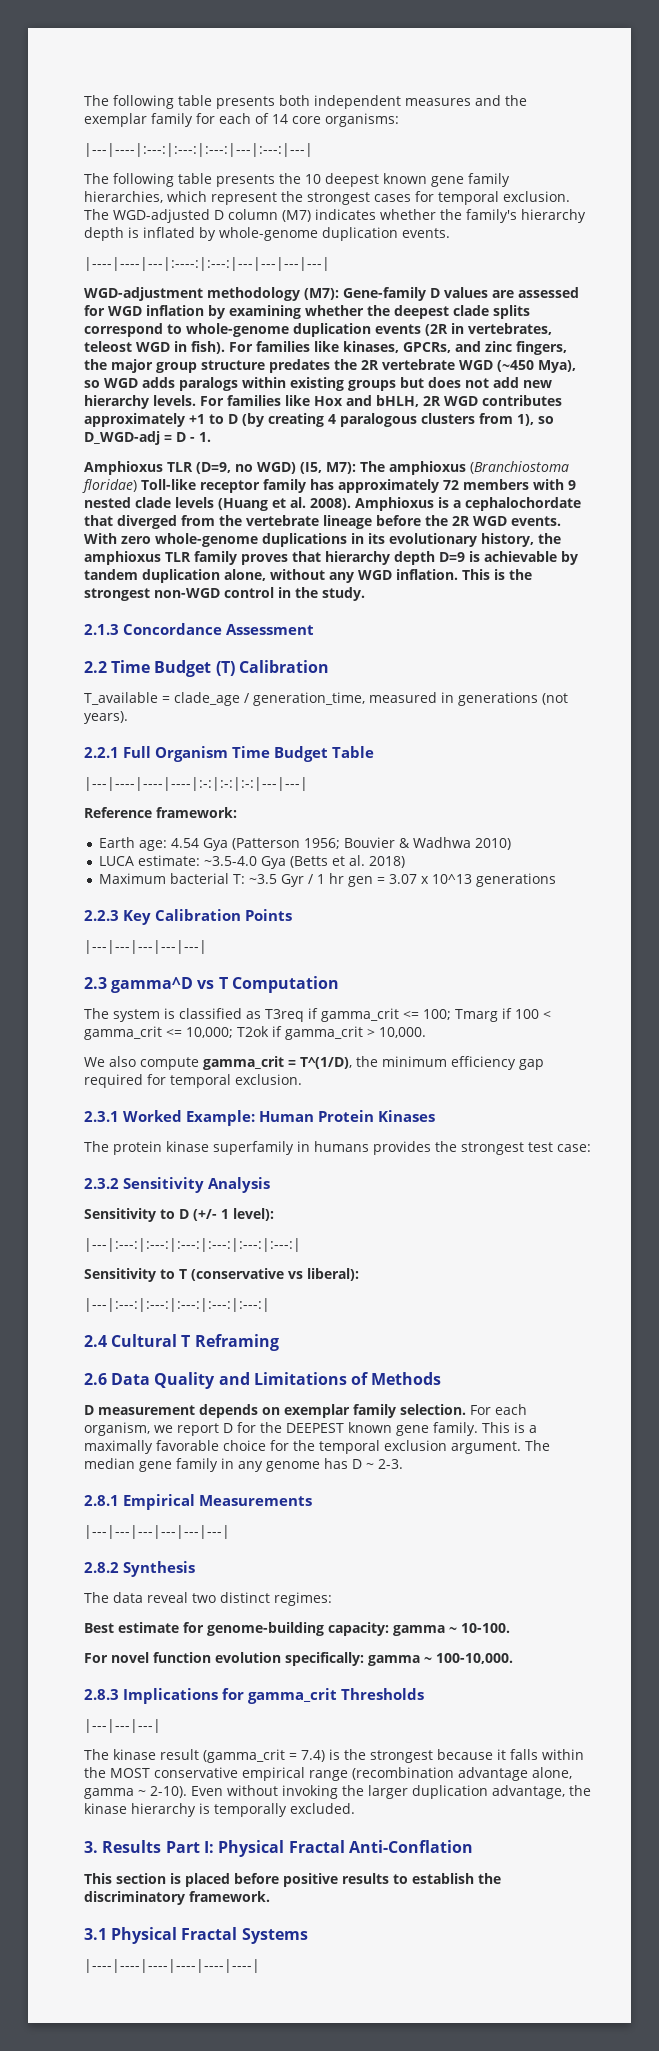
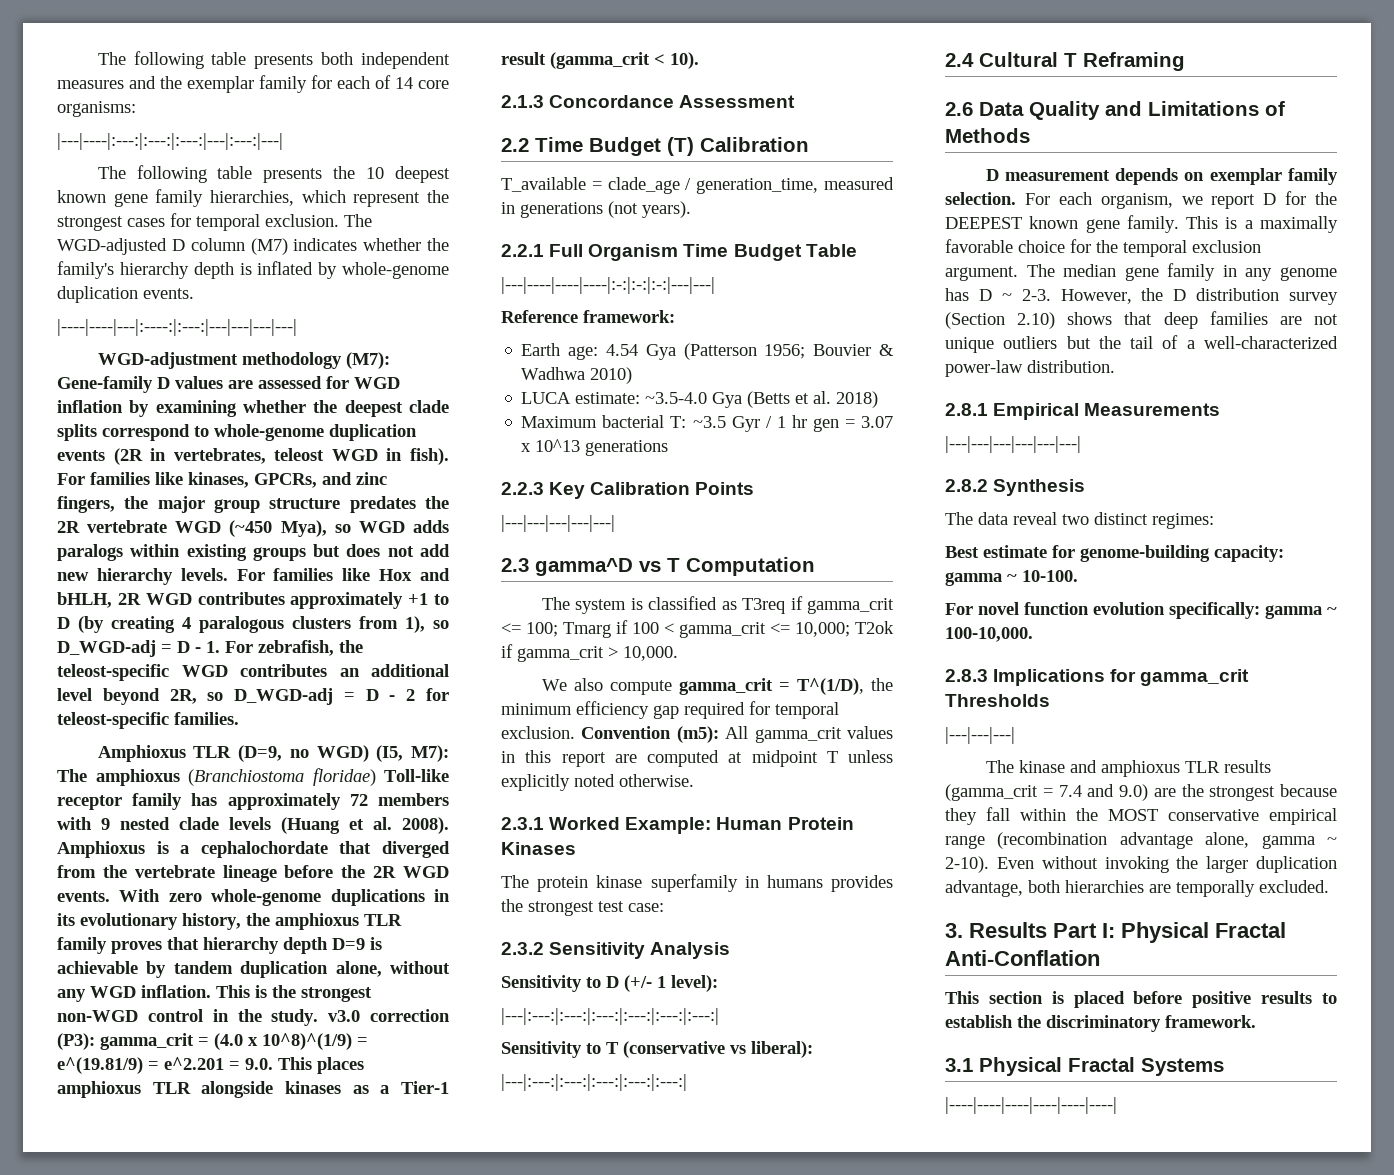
- For families like Hox and bHLH, 2R WGD contributes approximately +1 to D (by creating 4 paralogous clusters from 1), so D_WGD-adj = D - 1.
+ For families like Hox and bHLH, 2R WGD contributes approximately +1 to D (by creating 4 paralogous clusters from 1), so D_WGD-adj = D - 1. For zebrafish, the teleost-specific WGD contributes an additional level beyond 2R, so D_WGD-adj = D - 2 for teleost-specific families.
- This is the strongest non-WGD control in the study.
+ This is the strongest non-WGD control in the study. v3.0 correction (P3): gamma_crit = (4.0 x 10^8)^(1/9) = e^(19.81/9) = e^2.201 = 9.0. This places amphioxus TLR alongside kinases as a Tier-1 result (gamma_crit < 10).
+ Convention (m5): All gamma_crit values in this report are computed at midpoint T unless explicitly noted otherwise.
+ However, the D distribution survey (Section 2.10) shows that deep families are not unique outliers but the tail of a well-characterized power-law distribution.
- The kinase result (gamma_crit = 7.4) is the strongest because it falls within the MOST conservative empirical range (recombination advantage alone, gamma ~ 2-10).
+ The kinase and amphioxus TLR results (gamma_crit = 7.4 and 9.0) are the strongest because they fall within the MOST conservative empirical range (recombination advantage alone, gamma ~ 2-10).
- Even without invoking the larger duplication advantage, the kinase hierarchy is temporally excluded.
+ Even without invoking the larger duplication advantage, both hierarchies are temporally excluded.

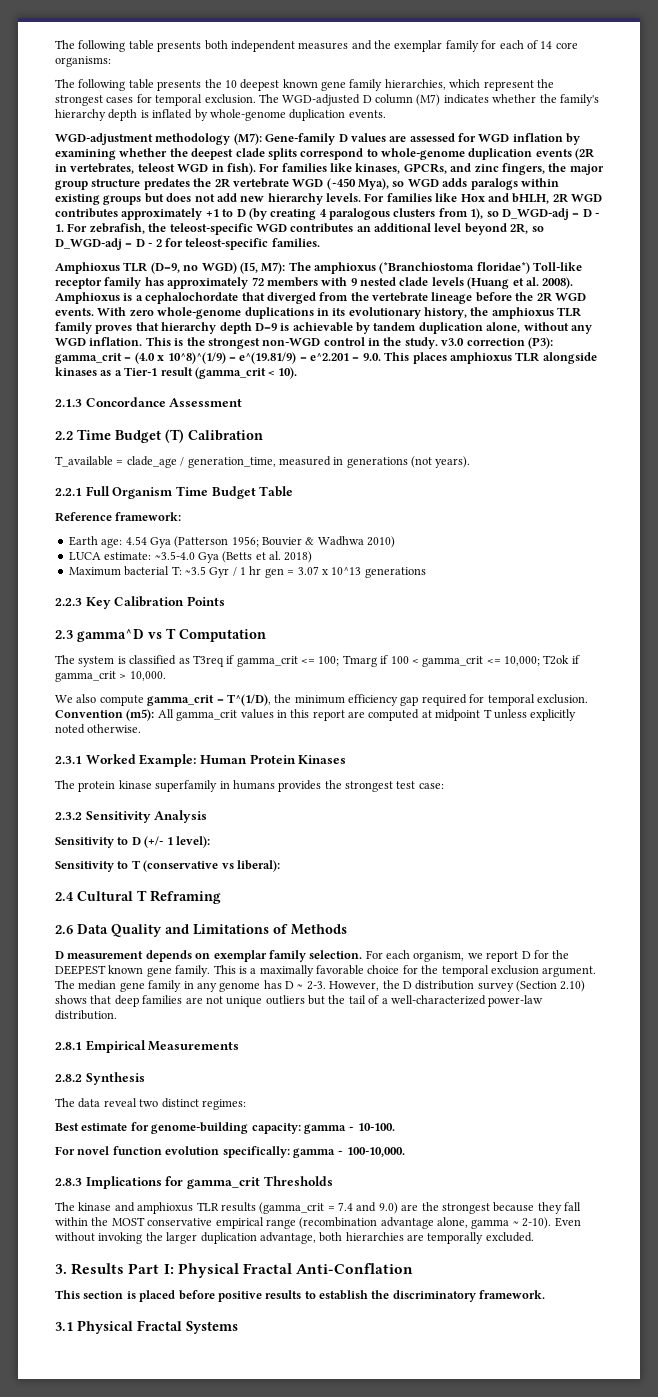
- |---|----|:---:|:---:|:---:|---|:---:|---|
- |----|----|---|:----:|:---:|---|---|---|---|
- Amphioxus TLR (D=9, no WGD) (I5, M7): The amphioxus (Branchiostoma floridae) Toll-like receptor family has approximately 72 members with 9 nested clade levels (Huang et al. 2008).
+ Amphioxus TLR (D=9, no WGD) (I5, M7): The amphioxus (*Branchiostoma floridae*) Toll-like receptor family has approximately 72 members with 9 nested clade levels (Huang et al. 2008).
- |---|----|----|----|:-:|:-:|:-:|---|---|
- |---|---|---|---|---|
- |---|:---:|:---:|:---:|:---:|:---:|:---:|
- |---|:---:|:---:|:---:|:---:|:---:|
- |---|---|---|---|---|---|
- |---|---|---|
- |----|----|----|----|----|----|

